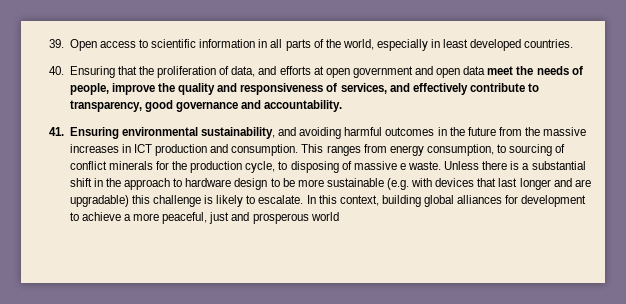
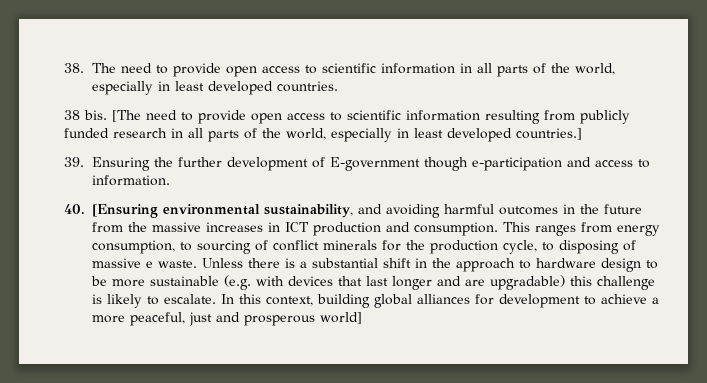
- 39. Open access to scientific information in all parts of the world, especially in least developed countries.
+ 38. The need to provide open access to scientific information in all parts of the world, especially in least developed countries.
- 40. Ensuring that the proliferation of data, and efforts at open government and open data meet the needs of people, improve the quality and responsiveness of services, and effectively contribute to transparency, good governance and accountability.
- 41. Ensuring environmental sustainability, and avoiding harmful outcomes in the future from the massive increases in ICT production and consumption.
+ 38 bis. [The need to provide open access to scientific information resulting from publicly funded research in all parts of the world, especially in least developed countries.]
+ 39. Ensuring the further development of E-government though e-participation and access to information.
+ 40. [Ensuring environmental sustainability, and avoiding harmful outcomes in the future from the massive increases in ICT production and consumption.
- In this context, building global alliances for development to achieve a more peaceful, just and prosperous world
+ In this context, building global alliances for development to achieve a more peaceful, just and prosperous world]

